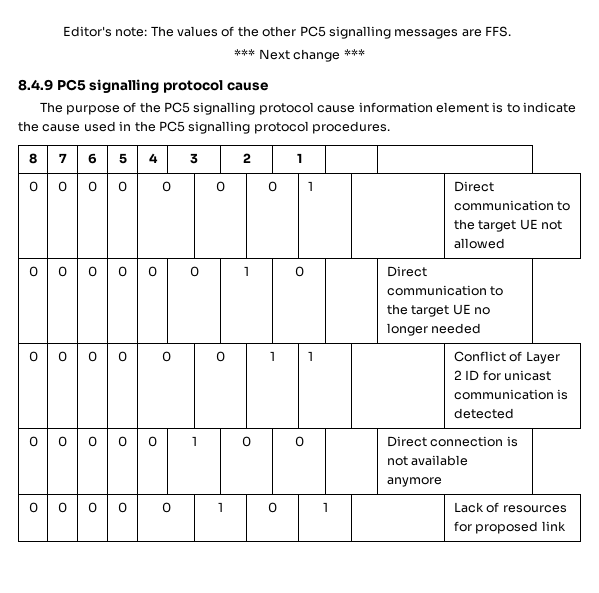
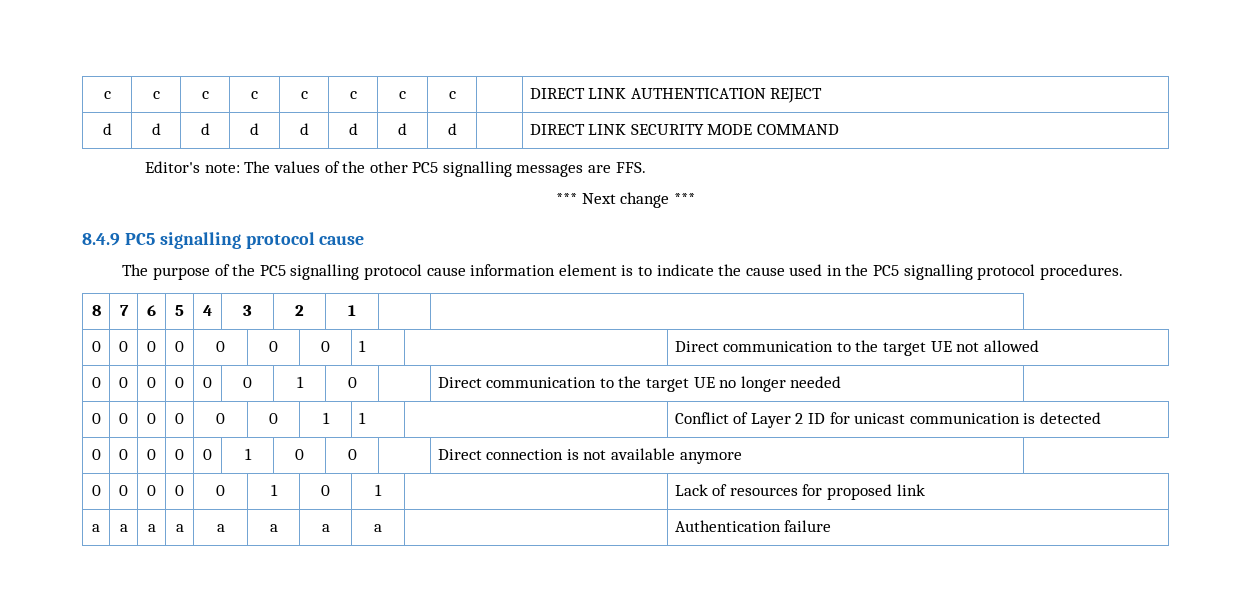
+ c | c | c | c | c | c | c | c | | DIRECT LINK AUTHENTICATION REJECT
+ d | d | d | d | d | d | d | d | | DIRECT LINK SECURITY MODE COMMAND
+ a | a | a | a | a | a | a | a | | Authentication failure

